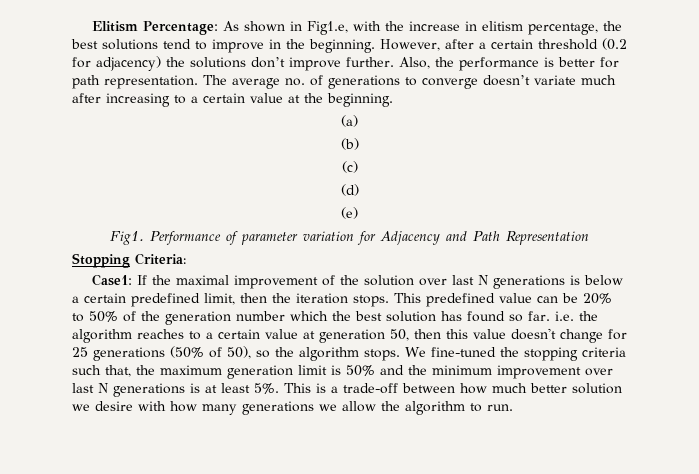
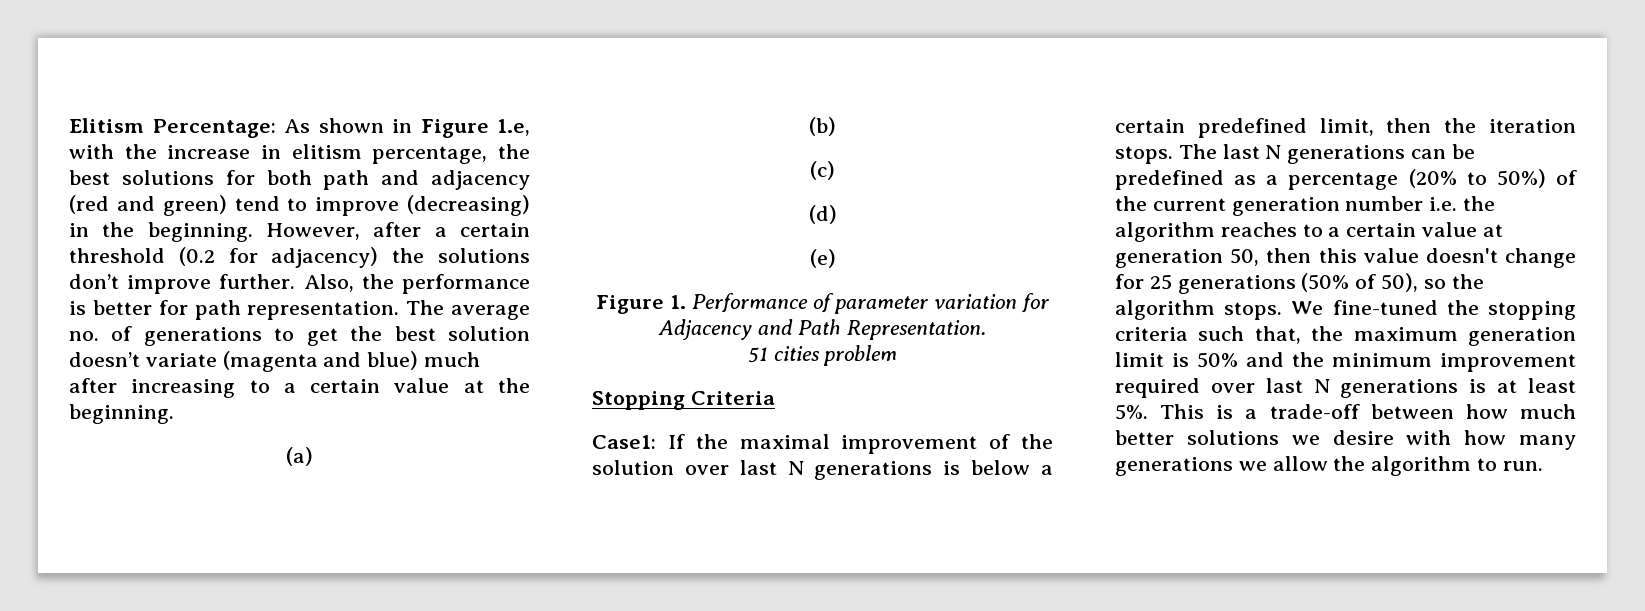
- Elitism Percentage: As shown in Fig1.e, with the increase in elitism percentage, the best solutions tend to improve in the beginning.
+ Elitism Percentage: As shown in Figure 1.e, with the increase in elitism percentage, the best solutions for both path and adjacency (red and green) tend to improve (decreasing) in the beginning.
- The average no. of generations to converge doesn’t variate much after increasing to a certain value at the beginning.
+ The average no. of generations to get the best solution doesn’t variate (magenta and blue) much after increasing to a certain value at the beginning.
- Fig1. Performance of parameter variation for Adjacency and Path Representation
+ Figure 1. Performance of parameter variation for Adjacency and Path Representation.
+ 51 cities problem
- Stopping Criteria:
+ Stopping Criteria
- This predefined value can be 20% to 50% of the generation number which the best solution has found so far. i.e. the algorithm reaches to a certain value at generation 50, then this value doesn't change for 25 generations (50% of 50), so the algorithm stops.
+ The last N generations can be predefined as a percentage (20% to 50%) of the current generation number i.e. the algorithm reaches to a certain value at generation 50, then this value doesn't change for 25 generations (50% of 50), so the algorithm stops.
- We fine-tuned the stopping criteria such that, the maximum generation limit is 50% and the minimum improvement over last N generations is at least 5%.
+ We fine-tuned the stopping criteria such that, the maximum generation limit is 50% and the minimum improvement required over last N generations is at least 5%.
- This is a trade-off between how much better solution we desire with how many generations we allow the algorithm to run.
+ This is a trade-off between how much better solutions we desire with how many generations we allow the algorithm to run.

